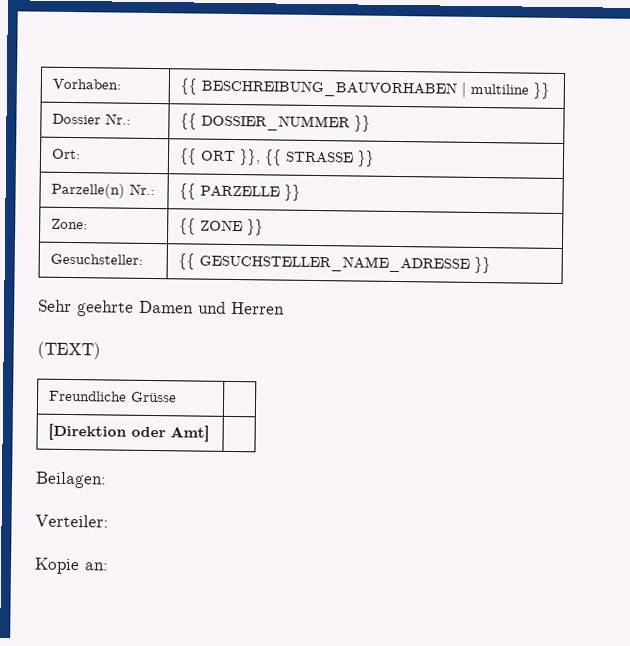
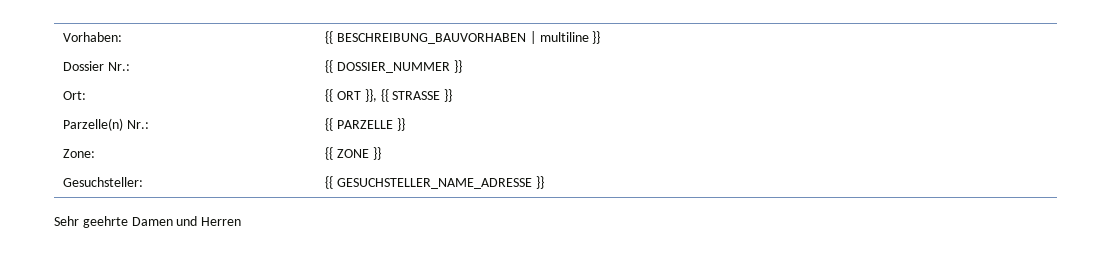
- (TEXT)
- Freundliche Grüsse |
- [Direktion oder Amt] |
- Beilagen:
- Verteiler:
- Kopie an:

